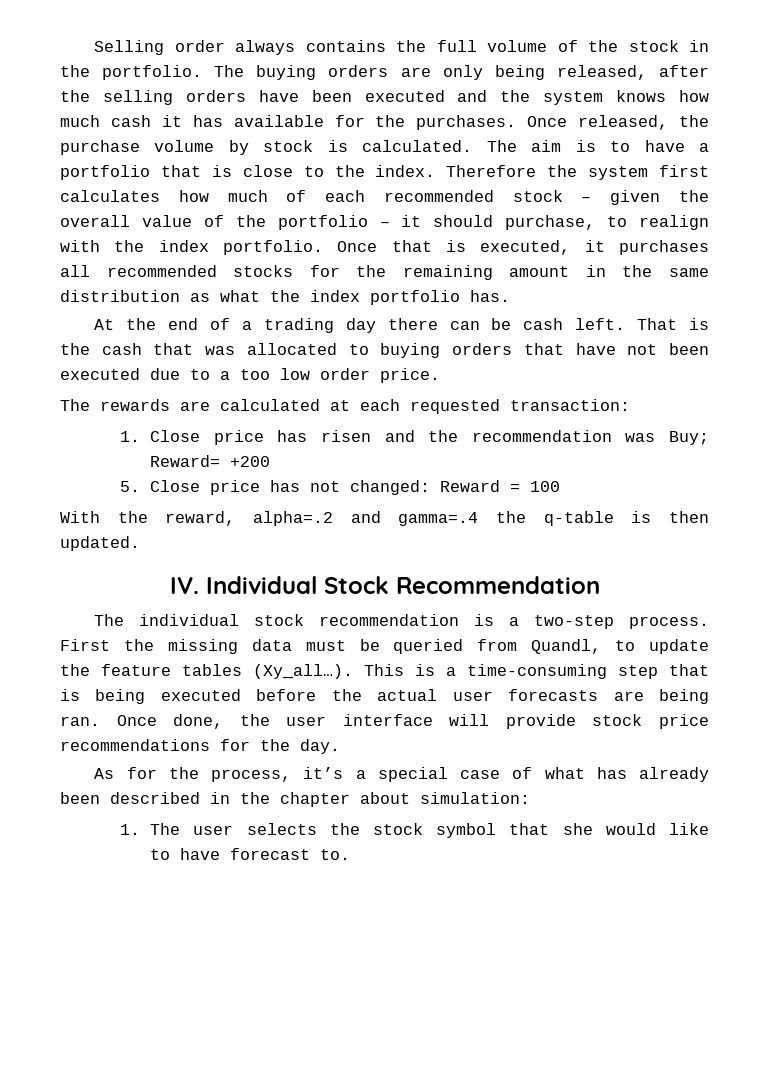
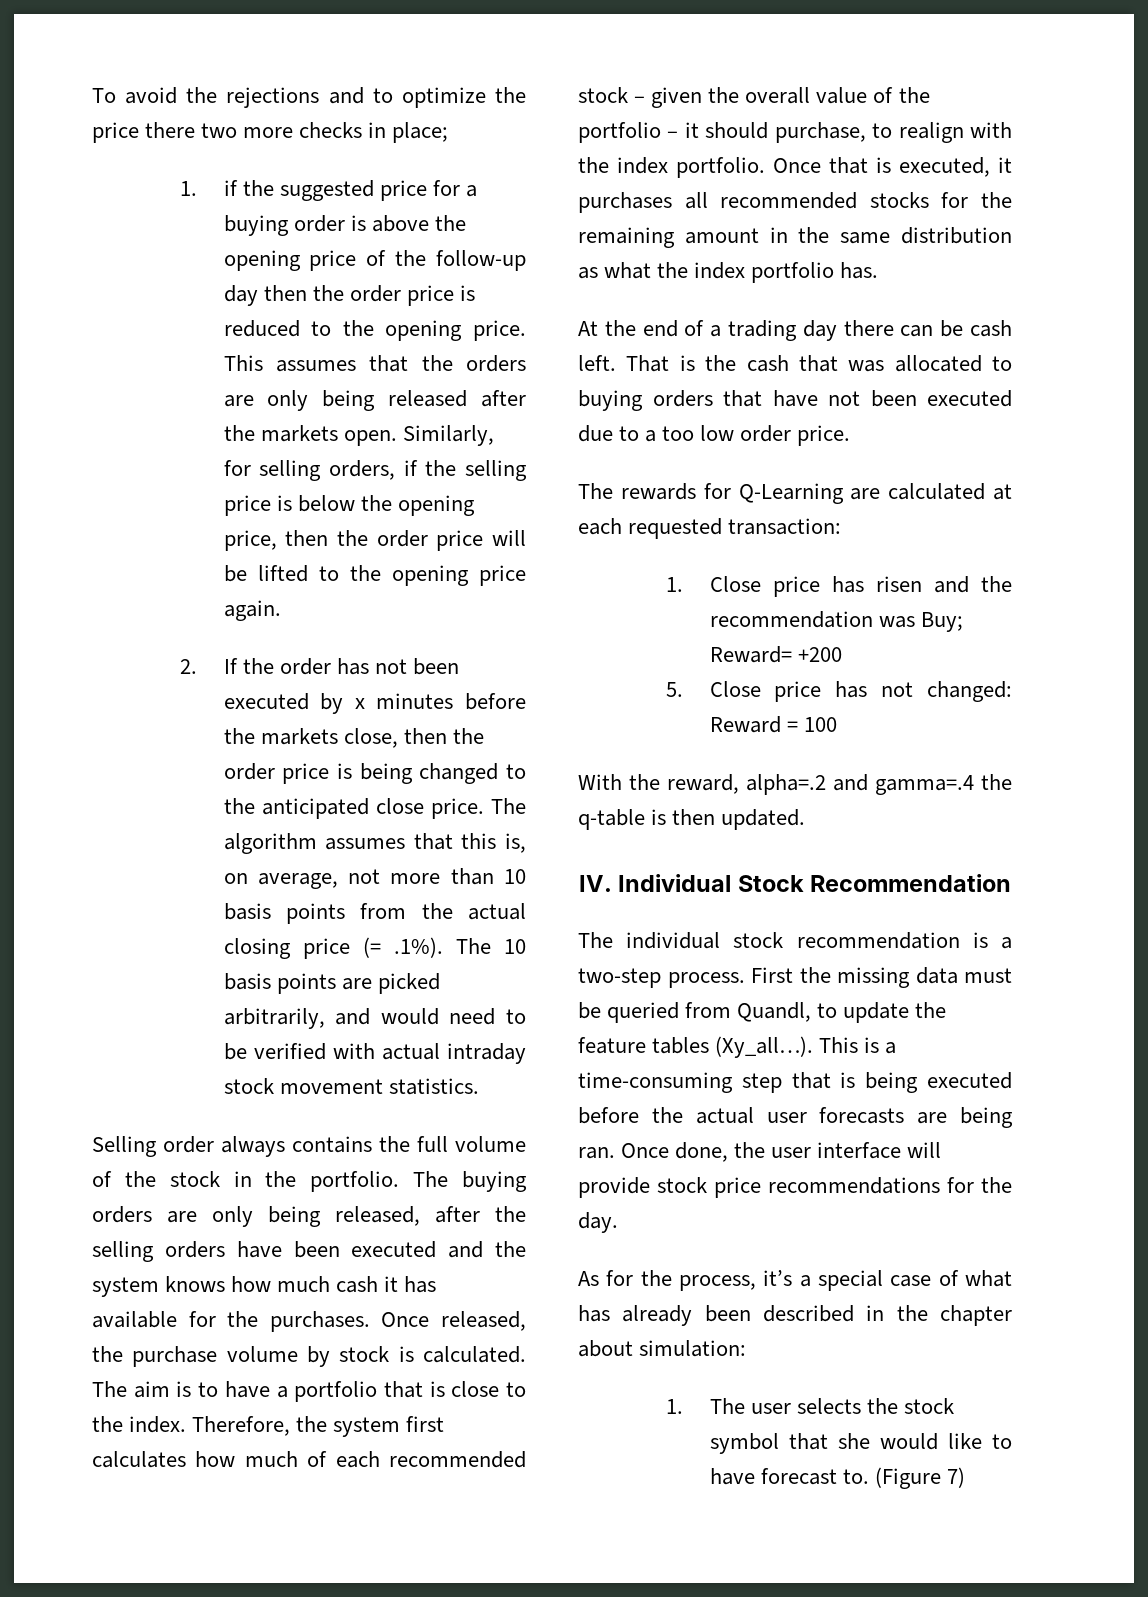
+ To avoid the rejections and to optimize the price there two more checks in place;
+ 1. if the suggested price for a buying order is above the opening price of the follow-up day then the order price is reduced to the opening price. This assumes that the orders are only being released after the markets open. Similarly, for selling orders, if the selling price is below the opening price, then the order price will be lifted to the opening price again.
+ 2. If the order has not been executed by x minutes before the markets close, then the order price is being changed to the anticipated close price. The algorithm assumes that this is, on average, not more than 10 basis points from the actual closing price (= .1%). The 10 basis points are picked arbitrarily, and would need to be verified with actual intraday stock movement statistics.
- Therefore the system first calculates how much of each recommended stock – given the overall value of the portfolio – it should purchase, to realign with the index portfolio.
+ Therefore, the system first calculates how much of each recommended stock – given the overall value of the portfolio – it should purchase, to realign with the index portfolio.
- The rewards are calculated at each requested transaction:
+ The rewards for Q-Learning are calculated at each requested transaction:
+ (Figure 7)

